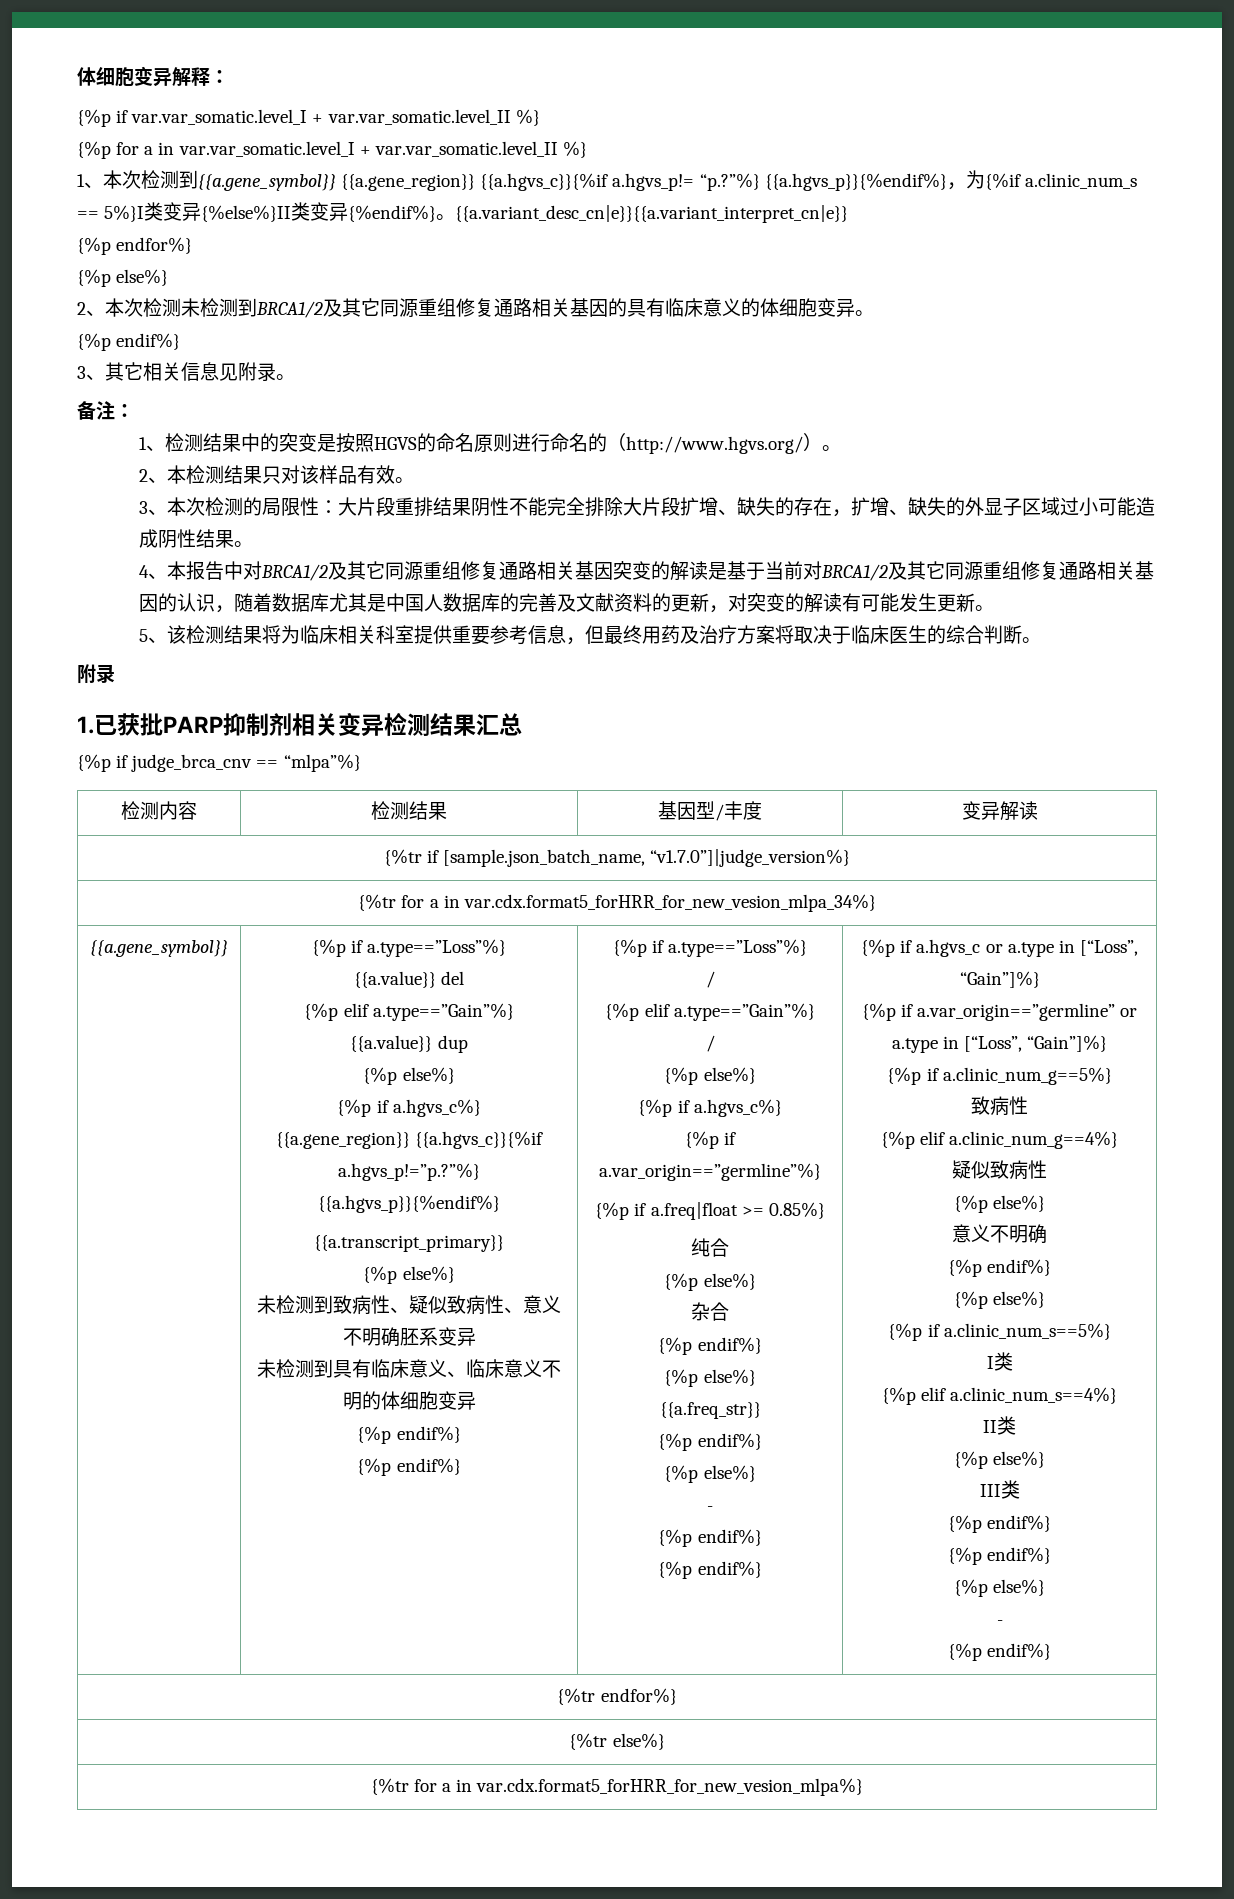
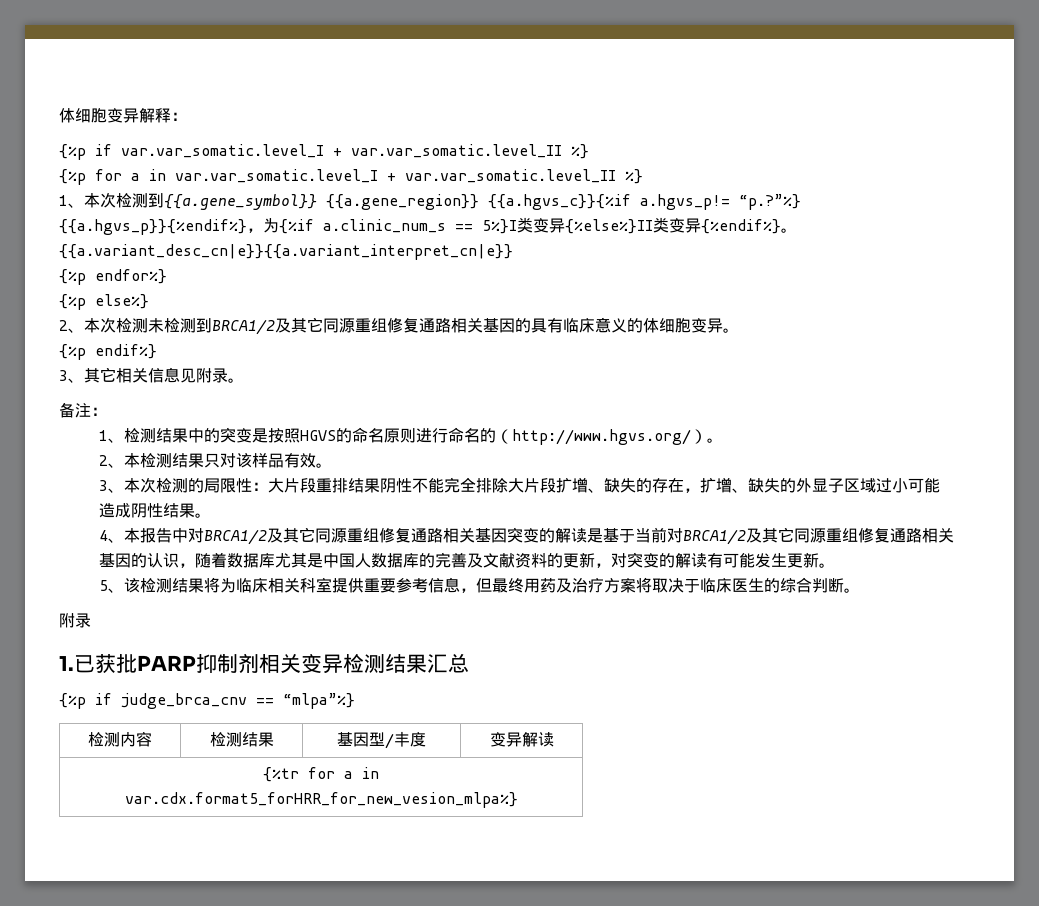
- {%tr if [sample.json_batch_name, “v1.7.0”]|judge_version%}
- {%tr for a in var.cdx.format5_forHRR_for_new_vesion_mlpa_34%}
- {{a.gene_symbol}} | {%p if a.type==”Loss”%}
- {{a.value}} del
- {%p elif a.type==”Gain”%}
- {{a.value}} dup
- {%p else%}
- {%p if a.hgvs_c%}
- {{a.gene_region}} {{a.hgvs_c}}{%if a.hgvs_p!=”p.?”%} {{a.hgvs_p}}{%endif%}
- {{a.transcript_primary}}
- {%p else%}
- 未检测到致病性、疑似致病性、意义不明确胚系变异
- 未检测到具有临床意义、临床意义不明的体细胞变异
- {%p endif%}
- {%p endif%} | {%p if a.type==”Loss”%}
- /
- {%p elif a.type==”Gain”%}
- /
- {%p else%}
- {%p if a.hgvs_c%}
- {%p if a.var_origin==”germline”%}
- {%p if a.freq|float >= 0.85%}
- 纯合
- {%p else%}
- 杂合
- {%p endif%}
- {%p else%}
- {{a.freq_str}}
- {%p endif%}
- {%p else%}
- -
- {%p endif%}
- {%p endif%} | {%p if a.hgvs_c or a.type in [“Loss”, “Gain”]%}
- {%p if a.var_origin==”germline” or a.type in [“Loss”, “Gain”]%}
- {%p if a.clinic_num_g==5%}
- 致病性
- {%p elif a.clinic_num_g==4%}
- 疑似致病性
- {%p else%}
- 意义不明确
- {%p endif%}
- {%p else%}
- {%p if a.clinic_num_s==5%}
- I类
- {%p elif a.clinic_num_s==4%}
- II类
- {%p else%}
- III类
- {%p endif%}
- {%p endif%}
- {%p else%}
- -
- {%p endif%}
- {%tr endfor%}
- {%tr else%}

